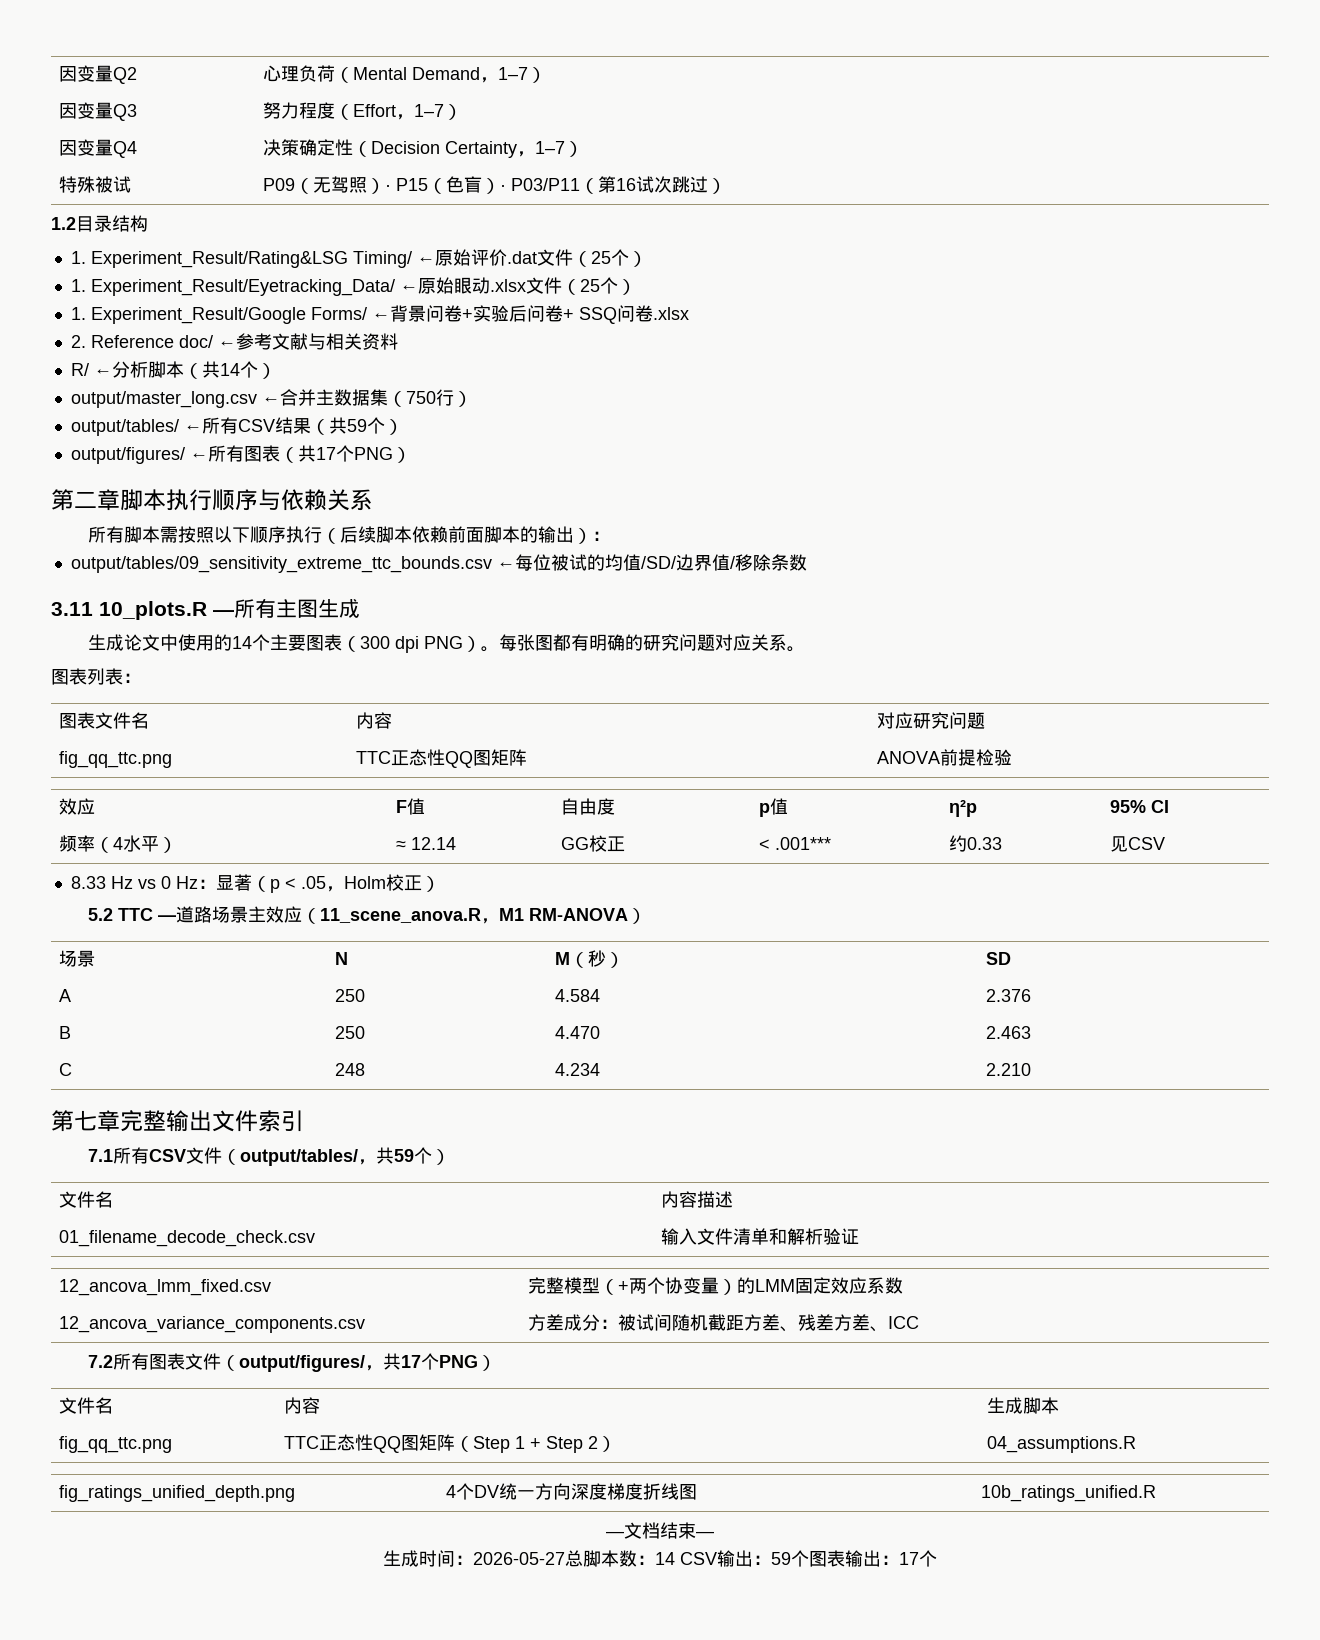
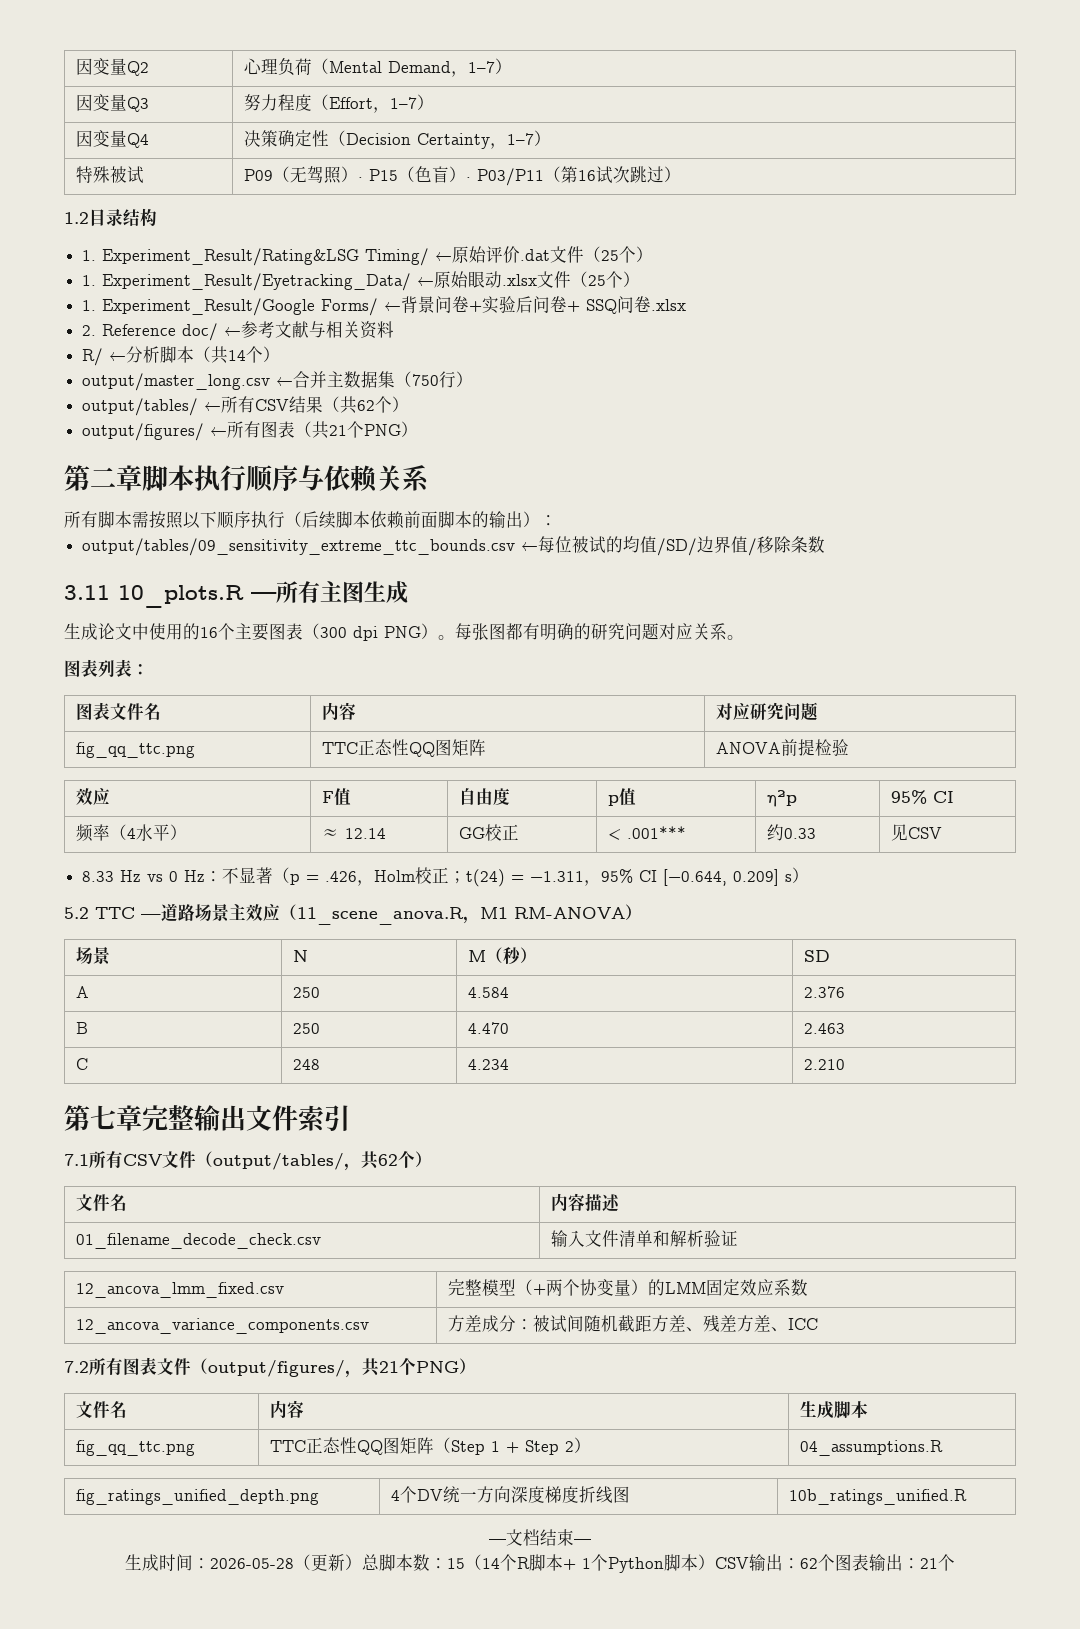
- output/tables/ ←所有CSV结果（共59个）
+ output/tables/ ←所有CSV结果（共62个）
- output/figures/ ←所有图表（共17个PNG）
+ output/figures/ ←所有图表（共21个PNG）
- 生成论文中使用的14个主要图表（300 dpi PNG）。
+ 生成论文中使用的16个主要图表（300 dpi PNG）。
- 8.33 Hz vs 0 Hz：显著（p < .05，Holm校正）
+ 8.33 Hz vs 0 Hz：不显著（p = .426，Holm校正；t(24) = −1.311，95% CI [−0.644, 0.209] s）
- 7.1所有CSV文件（output/tables/，共59个）
+ 7.1所有CSV文件（output/tables/，共62个）
- 7.2所有图表文件（output/figures/，共17个PNG）
+ 7.2所有图表文件（output/figures/，共21个PNG）
- 生成时间：2026-05-27总脚本数：14 CSV输出：59个图表输出：17个
+ 生成时间：2026-05-28（更新）总脚本数：15（14个R脚本+ 1个Python脚本）CSV输出：62个图表输出：21个

